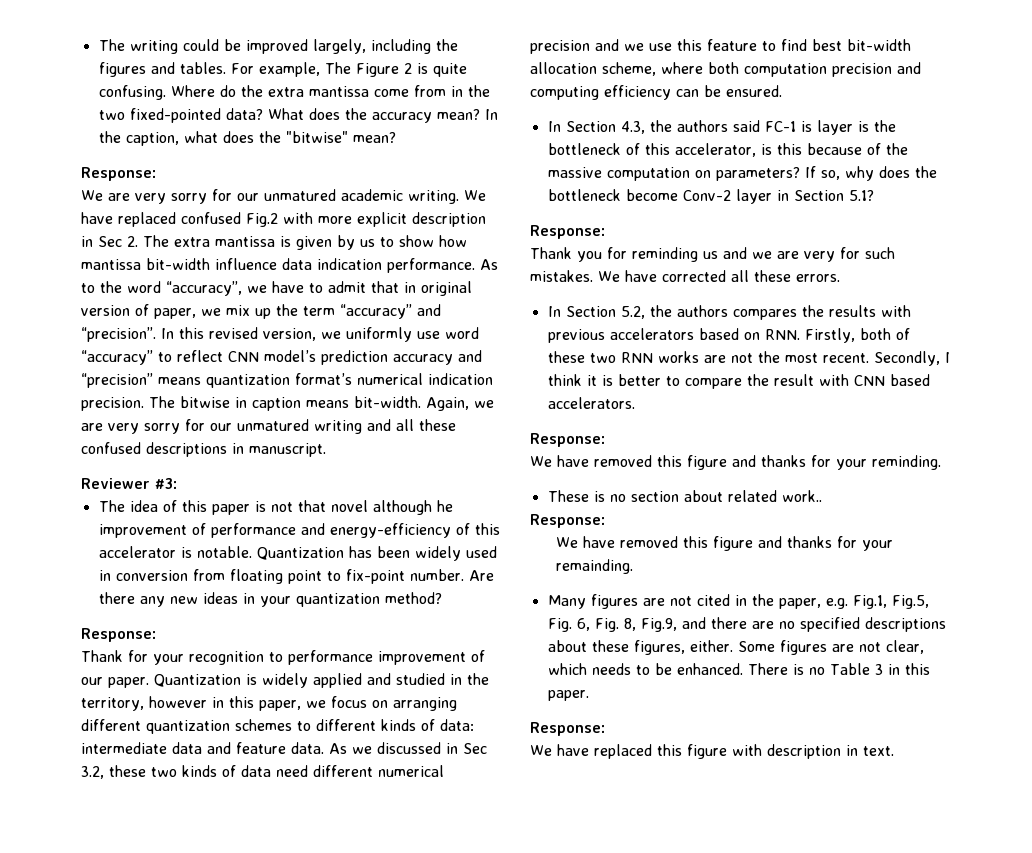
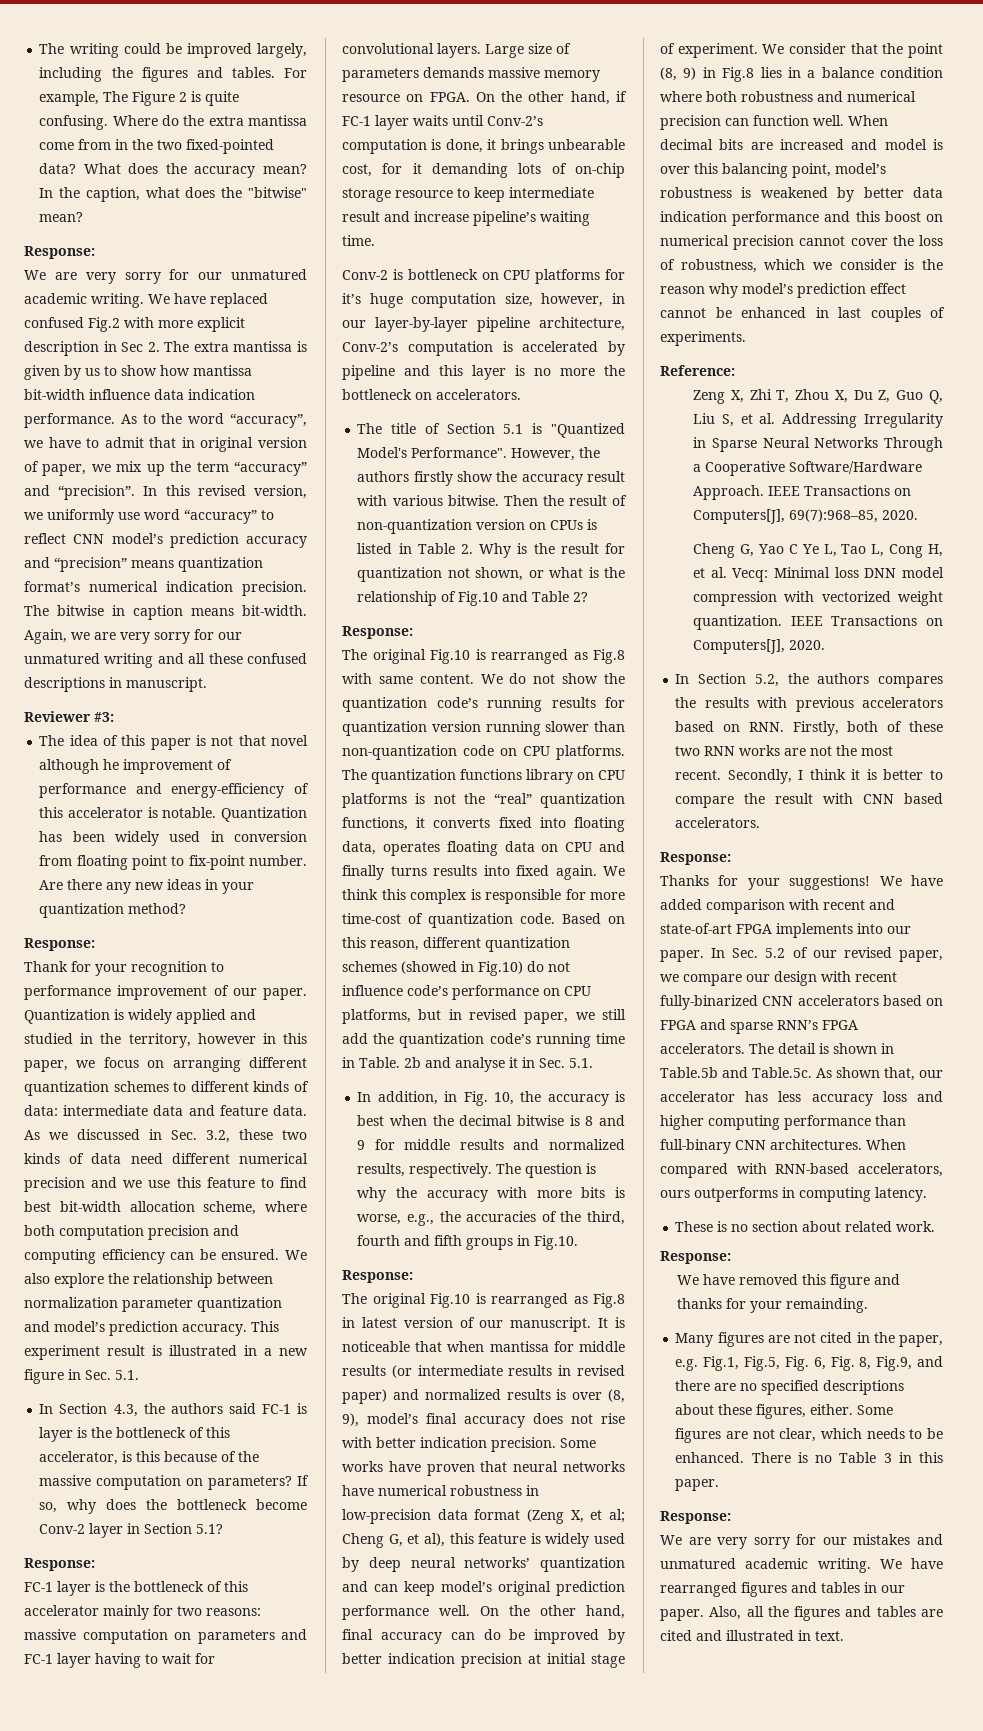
- As we discussed in Sec 3.2, these two kinds of data need different numerical precision and we use this feature to find best bit-width allocation scheme, where both computation precision and computing efficiency can be ensured.
+ As we discussed in Sec. 3.2, these two kinds of data need different numerical precision and we use this feature to find best bit-width allocation scheme, where both computation precision and computing efficiency can be ensured. We also explore the relationship between normalization parameter quantization and model’s prediction accuracy. This experiment result is illustrated in a new figure in Sec. 5.1.
- Thank you for reminding us and we are very for such mistakes. We have corrected all these errors.
+ FC-1 layer is the bottleneck of this accelerator mainly for two reasons: massive computation on parameters and FC-1 layer having to wait for convolutional layers. Large size of parameters demands massive memory resource on FPGA. On the other hand, if FC-1 layer waits until Conv-2’s computation is done, it brings unbearable cost, for it demanding lots of on-chip storage resource to keep intermediate result and increase pipeline’s waiting time.
+ Conv-2 is bottleneck on CPU platforms for it’s huge computation size, however, in our layer-by-layer pipeline architecture, Conv-2’s computation is accelerated by pipeline and this layer is no more the bottleneck on accelerators.
+ The title of Section 5.1 is "Quantized Model's Performance". However, the authors firstly show the accuracy result with various bitwise. Then the result of non-quantization version on CPUs is listed in Table 2. Why is the result for quantization not shown, or what is the relationship of Fig.10 and Table 2?
+ Response:
+ The original Fig.10 is rearranged as Fig.8 with same content. We do not show the quantization code’s running results for quantization version running slower than non-quantization code on CPU platforms. The quantization functions library on CPU platforms is not the “real” quantization functions, it converts fixed into floating data, operates floating data on CPU and finally turns results into fixed again. We think this complex is responsible for more time-cost of quantization code. Based on this reason, different quantization schemes (showed in Fig.10) do not influence code’s performance on CPU platforms, but in revised paper, we still add the quantization code’s running time in Table. 2b and analyse it in Sec. 5.1.
+ In addition, in Fig. 10, the accuracy is best when the decimal bitwise is 8 and 9 for middle results and normalized results, respectively. The question is why the accuracy with more bits is worse, e.g., the accuracies of the third, fourth and fifth groups in Fig.10.
+ Response:
+ The original Fig.10 is rearranged as Fig.8 in latest version of our manuscript. It is noticeable that when mantissa for middle results (or intermediate results in revised paper) and normalized results is over (8, 9), model’s final accuracy does not rise with better indication precision. Some works have proven that neural networks have numerical robustness in low-precision data format (Zeng X, et al; Cheng G, et al), this feature is widely used by deep neural networks’ quantization and can keep model’s original prediction performance well. On the other hand, final accuracy can do be improved by better indication precision at initial stage of experiment. We consider that the point (8, 9) in Fig.8 lies in a balance condition where both robustness and numerical precision can function well. When decimal bits are increased and model is over this balancing point, model’s robustness is weakened by better data indication performance and this boost on numerical precision cannot cover the loss of robustness, which we consider is the reason why model’s prediction effect cannot be enhanced in last couples of experiments.
+ Reference:
+ Zeng X, Zhi T, Zhou X, Du Z, Guo Q, Liu S, et al. Addressing Irregularity in Sparse Neural Networks Through a Cooperative Software/Hardware Approach. IEEE Transactions on Computers[J], 69(7):968–85, 2020.
+ Cheng G, Yao C Ye L, Tao L, Cong H, et al. Vecq: Minimal loss DNN model compression with vectorized weight quantization. IEEE Transactions on Computers[J], 2020.
- We have removed this figure and thanks for your reminding.
+ Thanks for your suggestions! We have added comparison with recent and state-of-art FPGA implements into our paper. In Sec. 5.2 of our revised paper, we compare our design with recent fully-binarized CNN accelerators based on FPGA and sparse RNN’s FPGA accelerators. The detail is shown in Table.5b and Table.5c. As shown that, our accelerator has less accuracy loss and higher computing performance than full-binary CNN architectures. When compared with RNN-based accelerators, ours outperforms in computing latency.
- These is no section about related work..
+ These is no section about related work.
- We have replaced this figure with description in text.
+ We are very sorry for our mistakes and unmatured academic writing. We have rearranged figures and tables in our paper. Also, all the figures and tables are cited and illustrated in text.

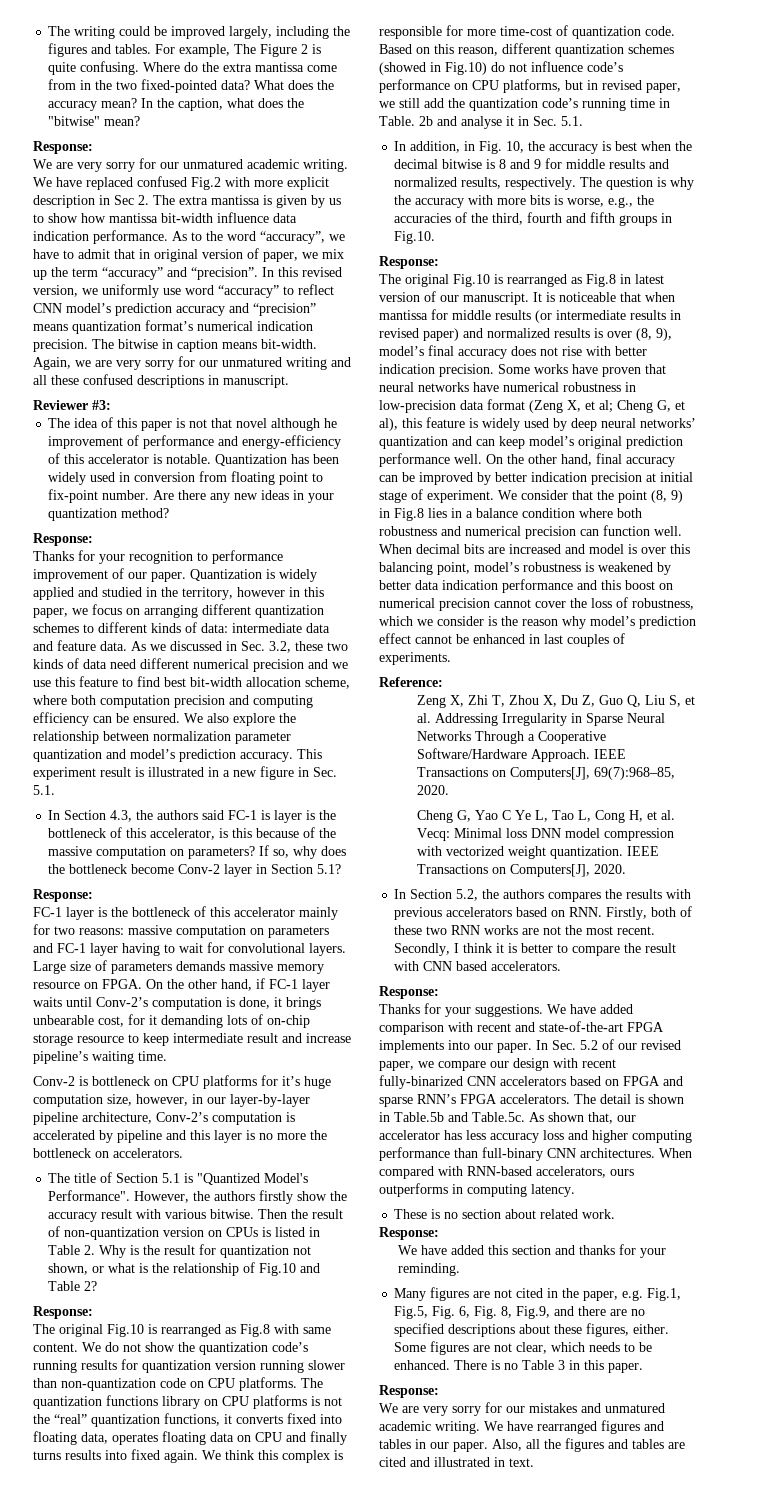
- Thank for your recognition to performance improvement of our paper.
+ Thanks for your recognition to performance improvement of our paper.
- On the other hand, final accuracy can do be improved by better indication precision at initial stage of experiment.
+ On the other hand, final accuracy can be improved by better indication precision at initial stage of experiment.
- Thanks for your suggestions!
+ Thanks for your suggestions.
- We have added comparison with recent and state-of-art FPGA implements into our paper.
+ We have added comparison with recent and state-of-the-art FPGA implements into our paper.
- We have removed this figure and thanks for your remainding.
+ We have added this section and thanks for your reminding.

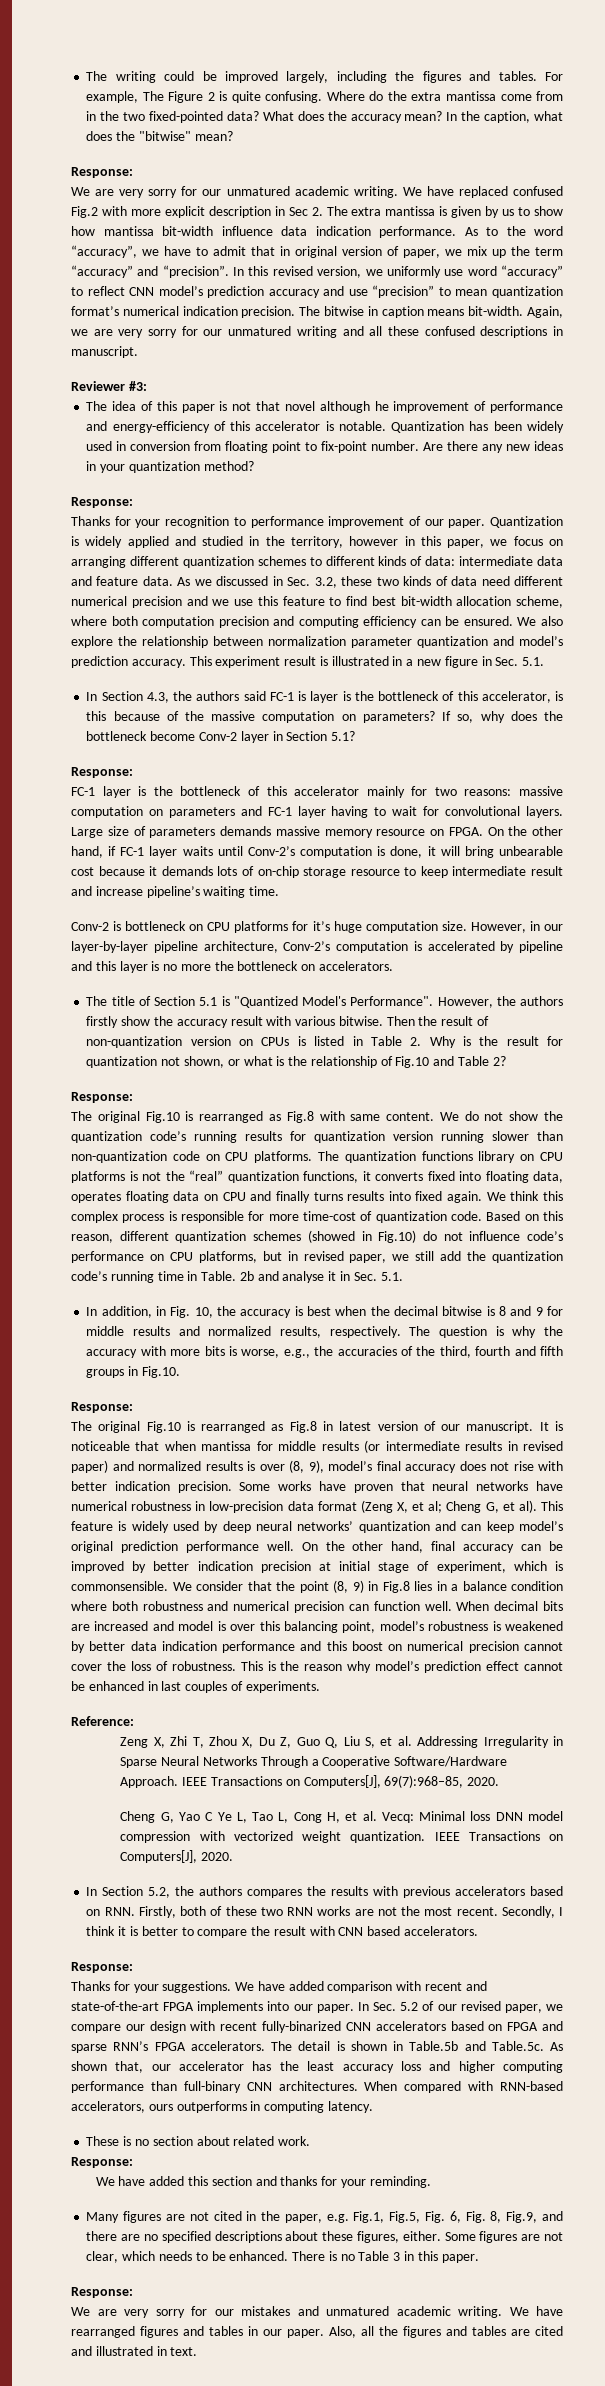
- In this revised version, we uniformly use word “accuracy” to reflect CNN model’s prediction accuracy and “precision” means quantization format’s numerical indication precision.
+ In this revised version, we uniformly use word “accuracy” to reflect CNN model’s prediction accuracy and use “precision” to mean quantization format’s numerical indication precision.
- On the other hand, if FC-1 layer waits until Conv-2’s computation is done, it brings unbearable cost, for it demanding lots of on-chip storage resource to keep intermediate result and increase pipeline’s waiting time.
+ On the other hand, if FC-1 layer waits until Conv-2’s computation is done, it will bring unbearable cost because it demands lots of on-chip storage resource to keep intermediate result and increase pipeline’s waiting time.
- Conv-2 is bottleneck on CPU platforms for it’s huge computation size, however, in our layer-by-layer pipeline architecture, Conv-2’s computation is accelerated by pipeline and this layer is no more the bottleneck on accelerators.
+ Conv-2 is bottleneck on CPU platforms for it’s huge computation size. However, in our layer-by-layer pipeline architecture, Conv-2’s computation is accelerated by pipeline and this layer is no more the bottleneck on accelerators.
- We think this complex is responsible for more time-cost of quantization code.
+ We think this complex process is responsible for more time-cost of quantization code.
- Some works have proven that neural networks have numerical robustness in low-precision data format (Zeng X, et al; Cheng G, et al), this feature is widely used by deep neural networks’ quantization and can keep model’s original prediction performance well.
+ Some works have proven that neural networks have numerical robustness in low-precision data format (Zeng X, et al; Cheng G, et al). This feature is widely used by deep neural networks’ quantization and can keep model’s original prediction performance well.
- On the other hand, final accuracy can be improved by better indication precision at initial stage of experiment.
+ On the other hand, final accuracy can be improved by better indication precision at initial stage of experiment, which is commonsensible.
- When decimal bits are increased and model is over this balancing point, model’s robustness is weakened by better data indication performance and this boost on numerical precision cannot cover the loss of robustness, which we consider is the reason why model’s prediction effect cannot be enhanced in last couples of experiments.
+ When decimal bits are increased and model is over this balancing point, model’s robustness is weakened by better data indication performance and this boost on numerical precision cannot cover the loss of robustness. This is the reason why model’s prediction effect cannot be enhanced in last couples of experiments.
- The detail is shown in Table.5b and Table.5c. As shown that, our accelerator has less accuracy loss and higher computing performance than full-binary CNN architectures.
+ The detail is shown in Table.5b and Table.5c. As shown that, our accelerator has the least accuracy loss and higher computing performance than full-binary CNN architectures.

